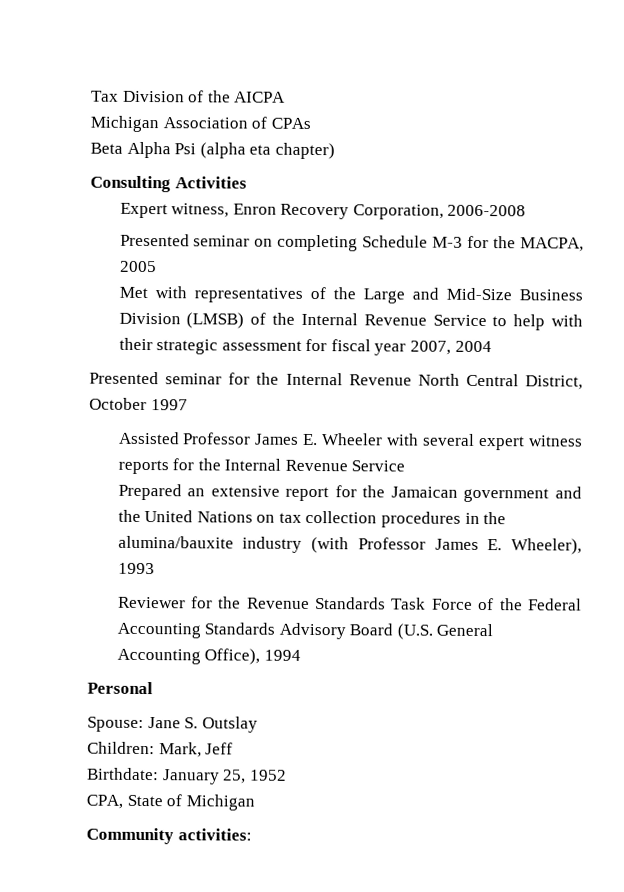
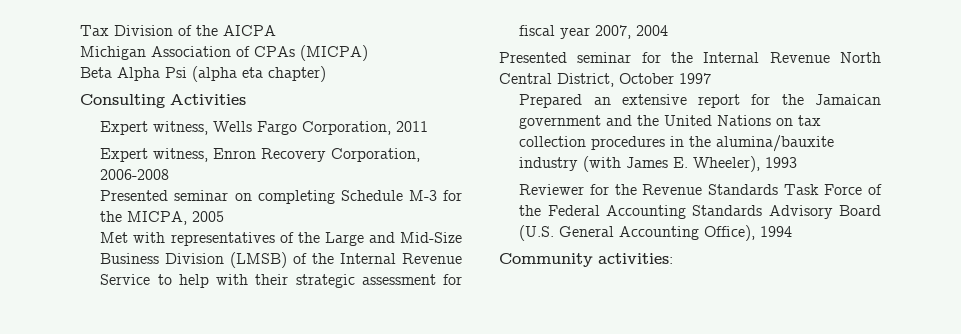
- Michigan Association of CPAs
+ Michigan Association of CPAs (MICPA)
+ Expert witness, Wells Fargo Corporation, 2011
- Presented seminar on completing Schedule M-3 for the MACPA, 2005
+ Presented seminar on completing Schedule M-3 for the MICPA, 2005
- Assisted Professor James E. Wheeler with several expert witness reports for the Internal Revenue Service
- Prepared an extensive report for the Jamaican government and the United Nations on tax collection procedures in the alumina/bauxite industry (with Professor James E. Wheeler), 1993
+ Prepared an extensive report for the Jamaican government and the United Nations on tax collection procedures in the alumina/bauxite industry (with James E. Wheeler), 1993
- Personal
- Spouse: Jane S. Outslay
- Children: Mark, Jeff
- Birthdate: January 25, 1952
- CPA, State of Michigan

